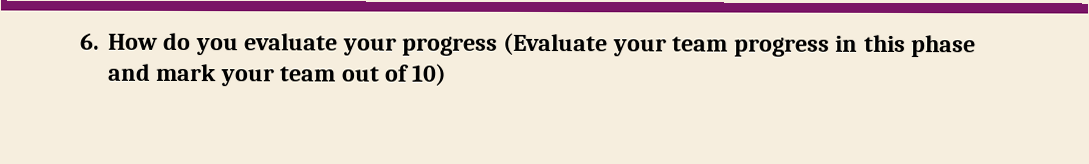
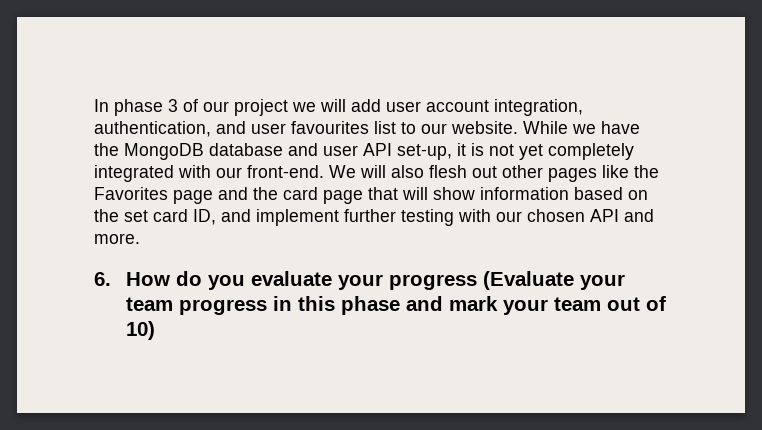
+ In phase 3 of our project we will add user account integration, authentication, and user favourites list to our website. While we have the MongoDB database and user API set-up, it is not yet completely integrated with our front-end. We will also flesh out other pages like the Favorites page and the card page that will show information based on the set card ID, and implement further testing with our chosen API and more.

